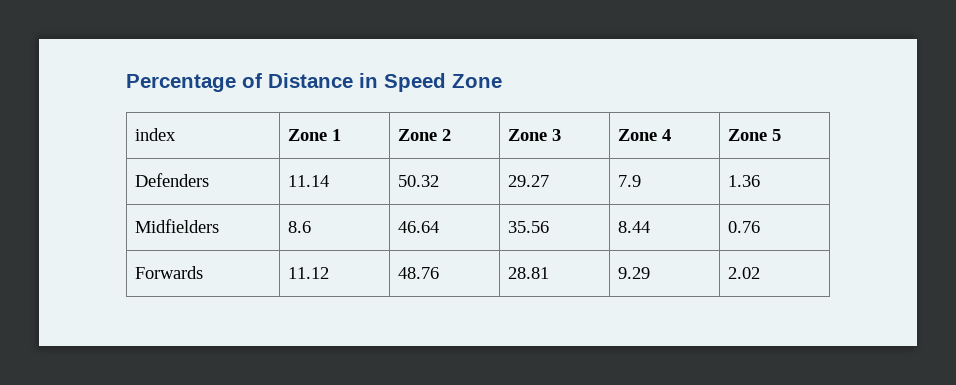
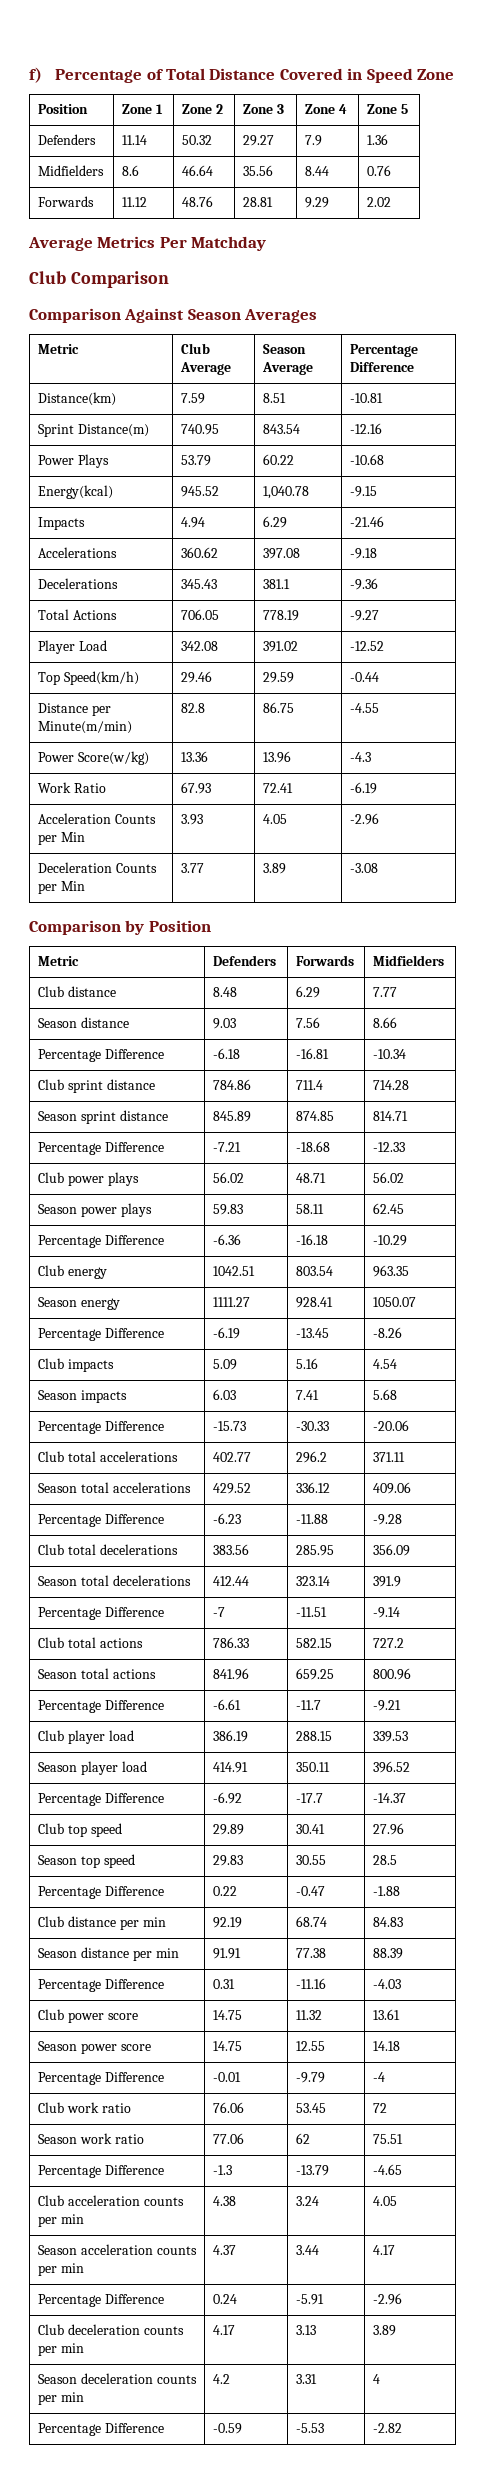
- Percentage of Distance in Speed Zone
+ f) Percentage of Total Distance Covered in Speed Zone
- index | Zone 1 | Zone 2 | Zone 3 | Zone 4 | Zone 5
+ Position | Zone 1 | Zone 2 | Zone 3 | Zone 4 | Zone 5
+ Average Metrics Per Matchday
+ Club Comparison
+ Comparison Against Season Averages
+ Metric | Club Average | Season Average | Percentage Difference
+ Distance(km) | 7.59 | 8.51 | -10.81
+ Sprint Distance(m) | 740.95 | 843.54 | -12.16
+ Power Plays | 53.79 | 60.22 | -10.68
+ Energy(kcal) | 945.52 | 1,040.78 | -9.15
+ Impacts | 4.94 | 6.29 | -21.46
+ Accelerations | 360.62 | 397.08 | -9.18
+ Decelerations | 345.43 | 381.1 | -9.36
+ Total Actions | 706.05 | 778.19 | -9.27
+ Player Load | 342.08 | 391.02 | -12.52
+ Top Speed(km/h) | 29.46 | 29.59 | -0.44
+ Distance per Minute(m/min) | 82.8 | 86.75 | -4.55
+ Power Score(w/kg) | 13.36 | 13.96 | -4.3
+ Work Ratio | 67.93 | 72.41 | -6.19
+ Acceleration Counts per Min | 3.93 | 4.05 | -2.96
+ Deceleration Counts per Min | 3.77 | 3.89 | -3.08
+ Comparison by Position
+ Metric | Defenders | Forwards | Midfielders
+ Club distance | 8.48 | 6.29 | 7.77
+ Season distance | 9.03 | 7.56 | 8.66
+ Percentage Difference | -6.18 | -16.81 | -10.34
+ Club sprint distance | 784.86 | 711.4 | 714.28
+ Season sprint distance | 845.89 | 874.85 | 814.71
+ Percentage Difference | -7.21 | -18.68 | -12.33
+ Club power plays | 56.02 | 48.71 | 56.02
+ Season power plays | 59.83 | 58.11 | 62.45
+ Percentage Difference | -6.36 | -16.18 | -10.29
+ Club energy | 1042.51 | 803.54 | 963.35
+ Season energy | 1111.27 | 928.41 | 1050.07
+ Percentage Difference | -6.19 | -13.45 | -8.26
+ Club impacts | 5.09 | 5.16 | 4.54
+ Season impacts | 6.03 | 7.41 | 5.68
+ Percentage Difference | -15.73 | -30.33 | -20.06
+ Club total accelerations | 402.77 | 296.2 | 371.11
+ Season total accelerations | 429.52 | 336.12 | 409.06
+ Percentage Difference | -6.23 | -11.88 | -9.28
+ Club total decelerations | 383.56 | 285.95 | 356.09
+ Season total decelerations | 412.44 | 323.14 | 391.9
+ Percentage Difference | -7 | -11.51 | -9.14
+ Club total actions | 786.33 | 582.15 | 727.2
+ Season total actions | 841.96 | 659.25 | 800.96
+ Percentage Difference | -6.61 | -11.7 | -9.21
+ Club player load | 386.19 | 288.15 | 339.53
+ Season player load | 414.91 | 350.11 | 396.52
+ Percentage Difference | -6.92 | -17.7 | -14.37
+ Club top speed | 29.89 | 30.41 | 27.96
+ Season top speed | 29.83 | 30.55 | 28.5
+ Percentage Difference | 0.22 | -0.47 | -1.88
+ Club distance per min | 92.19 | 68.74 | 84.83
+ Season distance per min | 91.91 | 77.38 | 88.39
+ Percentage Difference | 0.31 | -11.16 | -4.03
+ Club power score | 14.75 | 11.32 | 13.61
+ Season power score | 14.75 | 12.55 | 14.18
+ Percentage Difference | -0.01 | -9.79 | -4
+ Club work ratio | 76.06 | 53.45 | 72
+ Season work ratio | 77.06 | 62 | 75.51
+ Percentage Difference | -1.3 | -13.79 | -4.65
+ Club acceleration counts per min | 4.38 | 3.24 | 4.05
+ Season acceleration counts per min | 4.37 | 3.44 | 4.17
+ Percentage Difference | 0.24 | -5.91 | -2.96
+ Club deceleration counts per min | 4.17 | 3.13 | 3.89
+ Season deceleration counts per min | 4.2 | 3.31 | 4
+ Percentage Difference | -0.59 | -5.53 | -2.82

